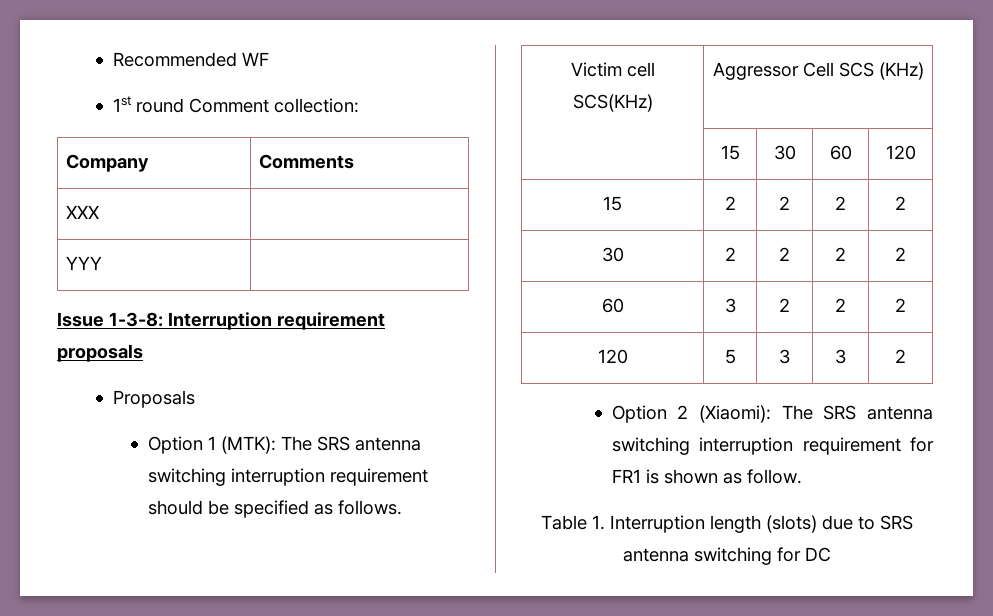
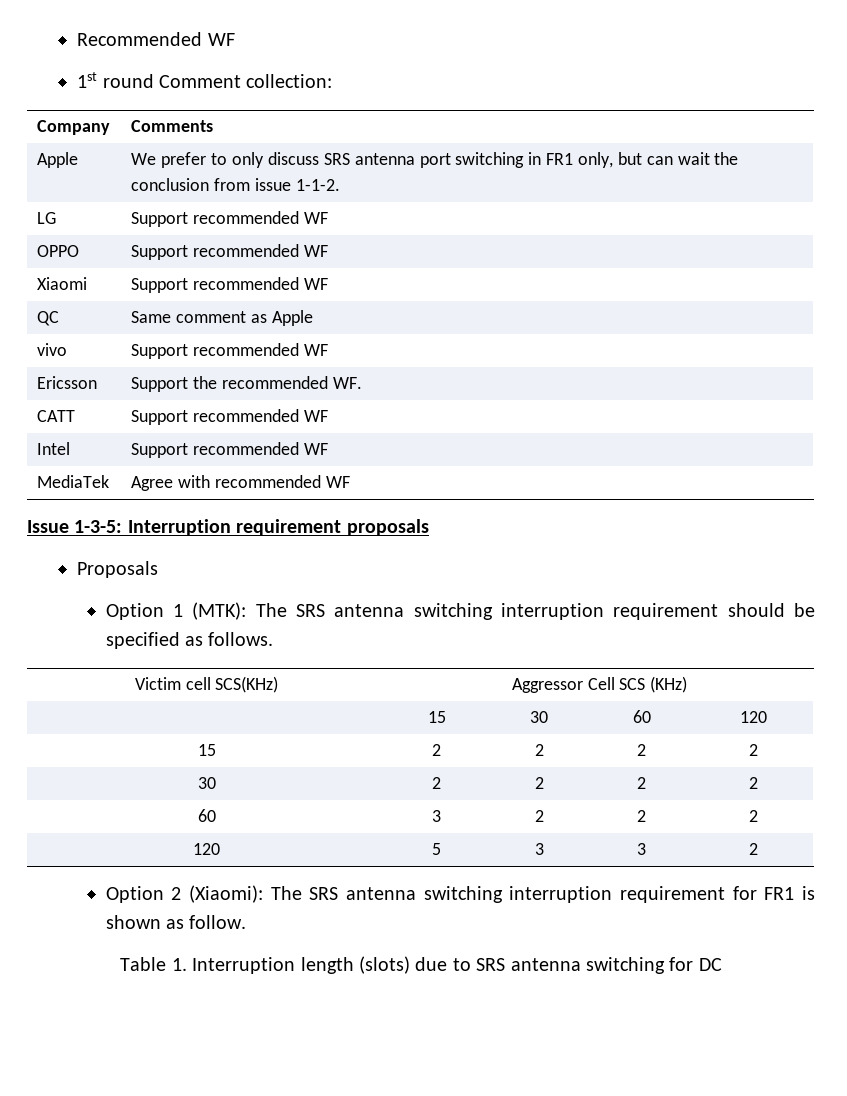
- XXX |
- YYY |
+ Apple | We prefer to only discuss SRS antenna port switching in FR1 only, but can wait the conclusion from issue 1-1-2.
+ LG | Support recommended WF
+ OPPO | Support recommended WF
+ Xiaomi | Support recommended WF
+ QC | Same comment as Apple
+ vivo | Support recommended WF
+ Ericsson | Support the recommended WF.
+ CATT | Support recommended WF
+ Intel | Support recommended WF
+ MediaTek | Agree with recommended WF
- Issue 1-3-8: Interruption requirement proposals
+ Issue 1-3-5: Interruption requirement proposals

